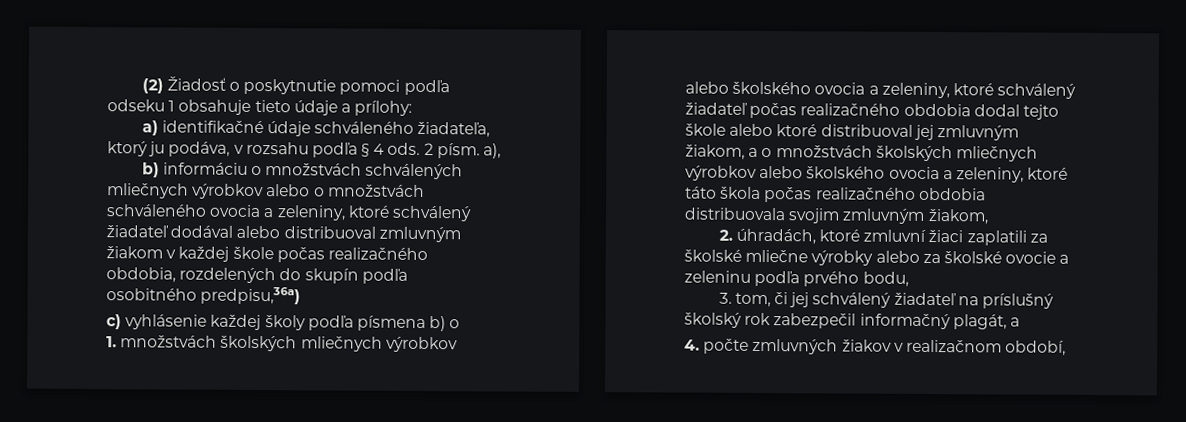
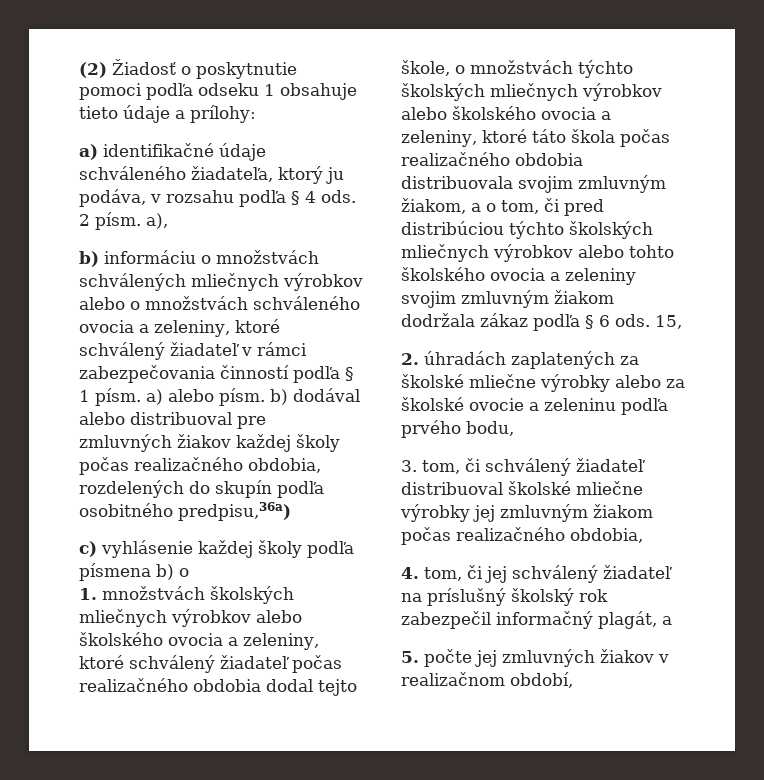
- b) informáciu o množstvách schválených mliečnych výrobkov alebo o množstvách schváleného ovocia a zeleniny, ktoré schválený žiadateľ dodával alebo distribuoval zmluvným žiakom v každej škole počas realizačného obdobia, rozdelených do skupín podľa osobitného predpisu,36a)
+ b) informáciu o množstvách schválených mliečnych výrobkov alebo o množstvách schváleného ovocia a zeleniny, ktoré schválený žiadateľ v rámci zabezpečovania činností podľa § 1 písm. a) alebo písm. b) dodával alebo distribuoval pre zmluvných žiakov každej školy počas realizačného obdobia, rozdelených do skupín podľa osobitného predpisu,36a)
- 1. množstvách školských mliečnych výrobkov alebo školského ovocia a zeleniny, ktoré schválený žiadateľ počas realizačného obdobia dodal tejto škole alebo ktoré distribuoval jej zmluvným žiakom, a o množstvách školských mliečnych výrobkov alebo školského ovocia a zeleniny, ktoré táto škola počas realizačného obdobia distribuovala svojim zmluvným žiakom,
- 2. úhradách, ktoré zmluvní žiaci zaplatili za školské mliečne výrobky alebo za školské ovocie a zeleninu podľa prvého bodu,
+ 1. množstvách školských mliečnych výrobkov alebo školského ovocia a zeleniny, ktoré schválený žiadateľ počas realizačného obdobia dodal tejto škole, o množstvách týchto školských mliečnych výrobkov alebo školského ovocia a zeleniny, ktoré táto škola počas realizačného obdobia distribuovala svojim zmluvným žiakom, a o tom, či pred distribúciou týchto školských mliečnych výrobkov alebo tohto školského ovocia a zeleniny svojim zmluvným žiakom dodržala zákaz podľa § 6 ods. 15,
+ 2. úhradách zaplatených za školské mliečne výrobky alebo za školské ovocie a zeleninu podľa prvého bodu,
- 3. tom, či jej schválený žiadateľ na príslušný školský rok zabezpečil informačný plagát, a
+ 3. tom, či schválený žiadateľ distribuoval školské mliečne výrobky jej zmluvným žiakom počas realizačného obdobia,
+ 4. tom, či jej schválený žiadateľ na príslušný školský rok zabezpečil informačný plagát, a
- 4. počte zmluvných žiakov v realizačnom období,
+ 5. počte jej zmluvných žiakov v realizačnom období,

